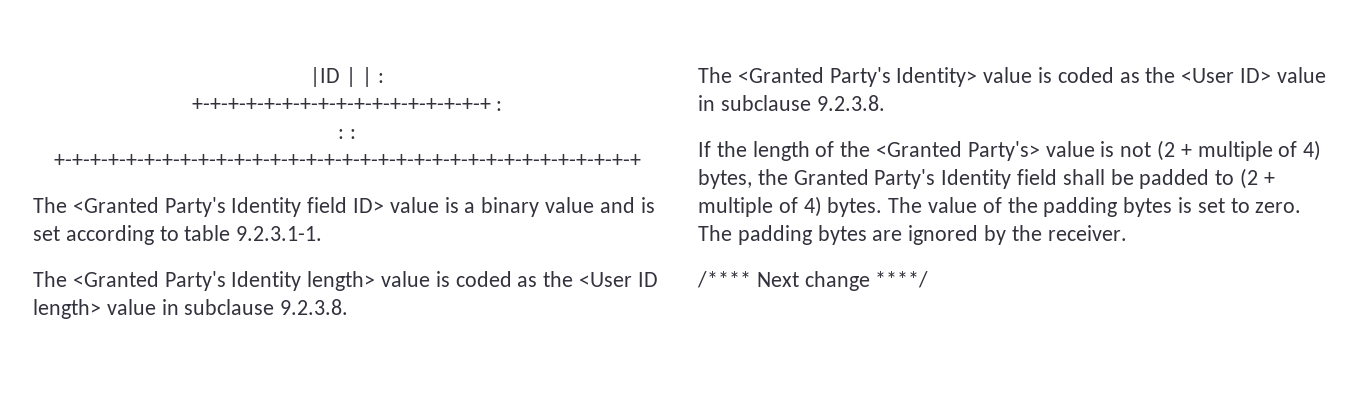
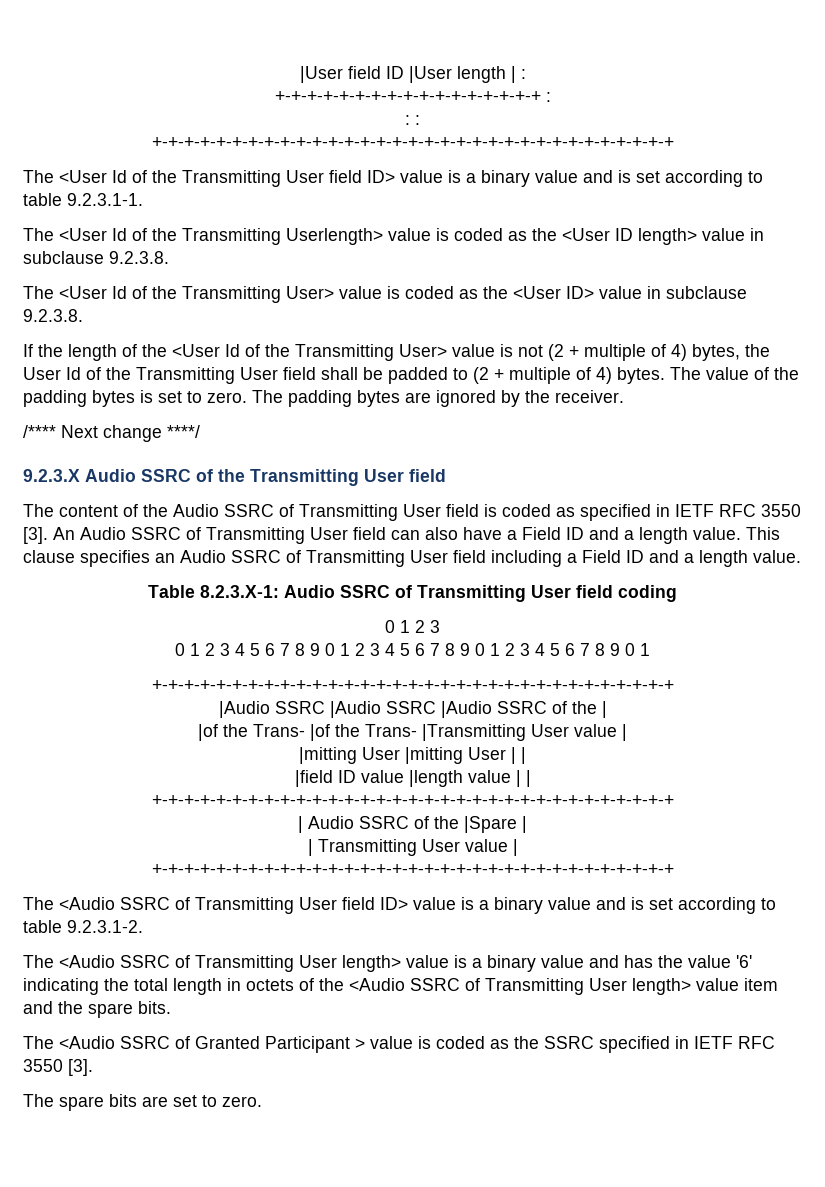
- |ID | | :
+ |User field ID |User length | :
- The <Granted Party's Identity field ID> value is a binary value and is set according to table 9.2.3.1-1.
+ The <User Id of the Transmitting User field ID> value is a binary value and is set according to table 9.2.3.1-1.
- The <Granted Party's Identity length> value is coded as the <User ID length> value in subclause 9.2.3.8.
+ The <User Id of the Transmitting Userlength> value is coded as the <User ID length> value in subclause 9.2.3.8.
- The <Granted Party's Identity> value is coded as the <User ID> value in subclause 9.2.3.8.
+ The <User Id of the Transmitting User> value is coded as the <User ID> value in subclause 9.2.3.8.
- If the length of the <Granted Party's> value is not (2 + multiple of 4) bytes, the Granted Party's Identity field shall be padded to (2 + multiple of 4) bytes.
+ If the length of the <User Id of the Transmitting User> value is not (2 + multiple of 4) bytes, the User Id of the Transmitting User field shall be padded to (2 + multiple of 4) bytes.
+ 9.2.3.X Audio SSRC of the Transmitting User field
+ The content of the Audio SSRC of Transmitting User field is coded as specified in IETF RFC 3550 [3]. An Audio SSRC of Transmitting User field can also have a Field ID and a length value. This clause specifies an Audio SSRC of Transmitting User field including a Field ID and a length value.
+ Table 8.2.3.X-1: Audio SSRC of Transmitting User field coding
+ 0 1 2 3
+ 0 1 2 3 4 5 6 7 8 9 0 1 2 3 4 5 6 7 8 9 0 1 2 3 4 5 6 7 8 9 0 1
+ +-+-+-+-+-+-+-+-+-+-+-+-+-+-+-+-+-+-+-+-+-+-+-+-+-+-+-+-+-+-+-+-+
+ |Audio SSRC |Audio SSRC |Audio SSRC of the |
+ |of the Trans- |of the Trans- |Transmitting User value |
+ |mitting User |mitting User | |
+ |field ID value |length value | |
+ +-+-+-+-+-+-+-+-+-+-+-+-+-+-+-+-+-+-+-+-+-+-+-+-+-+-+-+-+-+-+-+-+
+ | Audio SSRC of the |Spare |
+ | Transmitting User value |
+ +-+-+-+-+-+-+-+-+-+-+-+-+-+-+-+-+-+-+-+-+-+-+-+-+-+-+-+-+-+-+-+-+
+ The <Audio SSRC of Transmitting User field ID> value is a binary value and is set according to table 9.2.3.1-2.
+ The <Audio SSRC of Transmitting User length> value is a binary value and has the value '6' indicating the total length in octets of the <Audio SSRC of Transmitting User length> value item and the spare bits.
+ The <Audio SSRC of Granted Participant > value is coded as the SSRC specified in IETF RFC 3550 [3].
+ The spare bits are set to zero.

